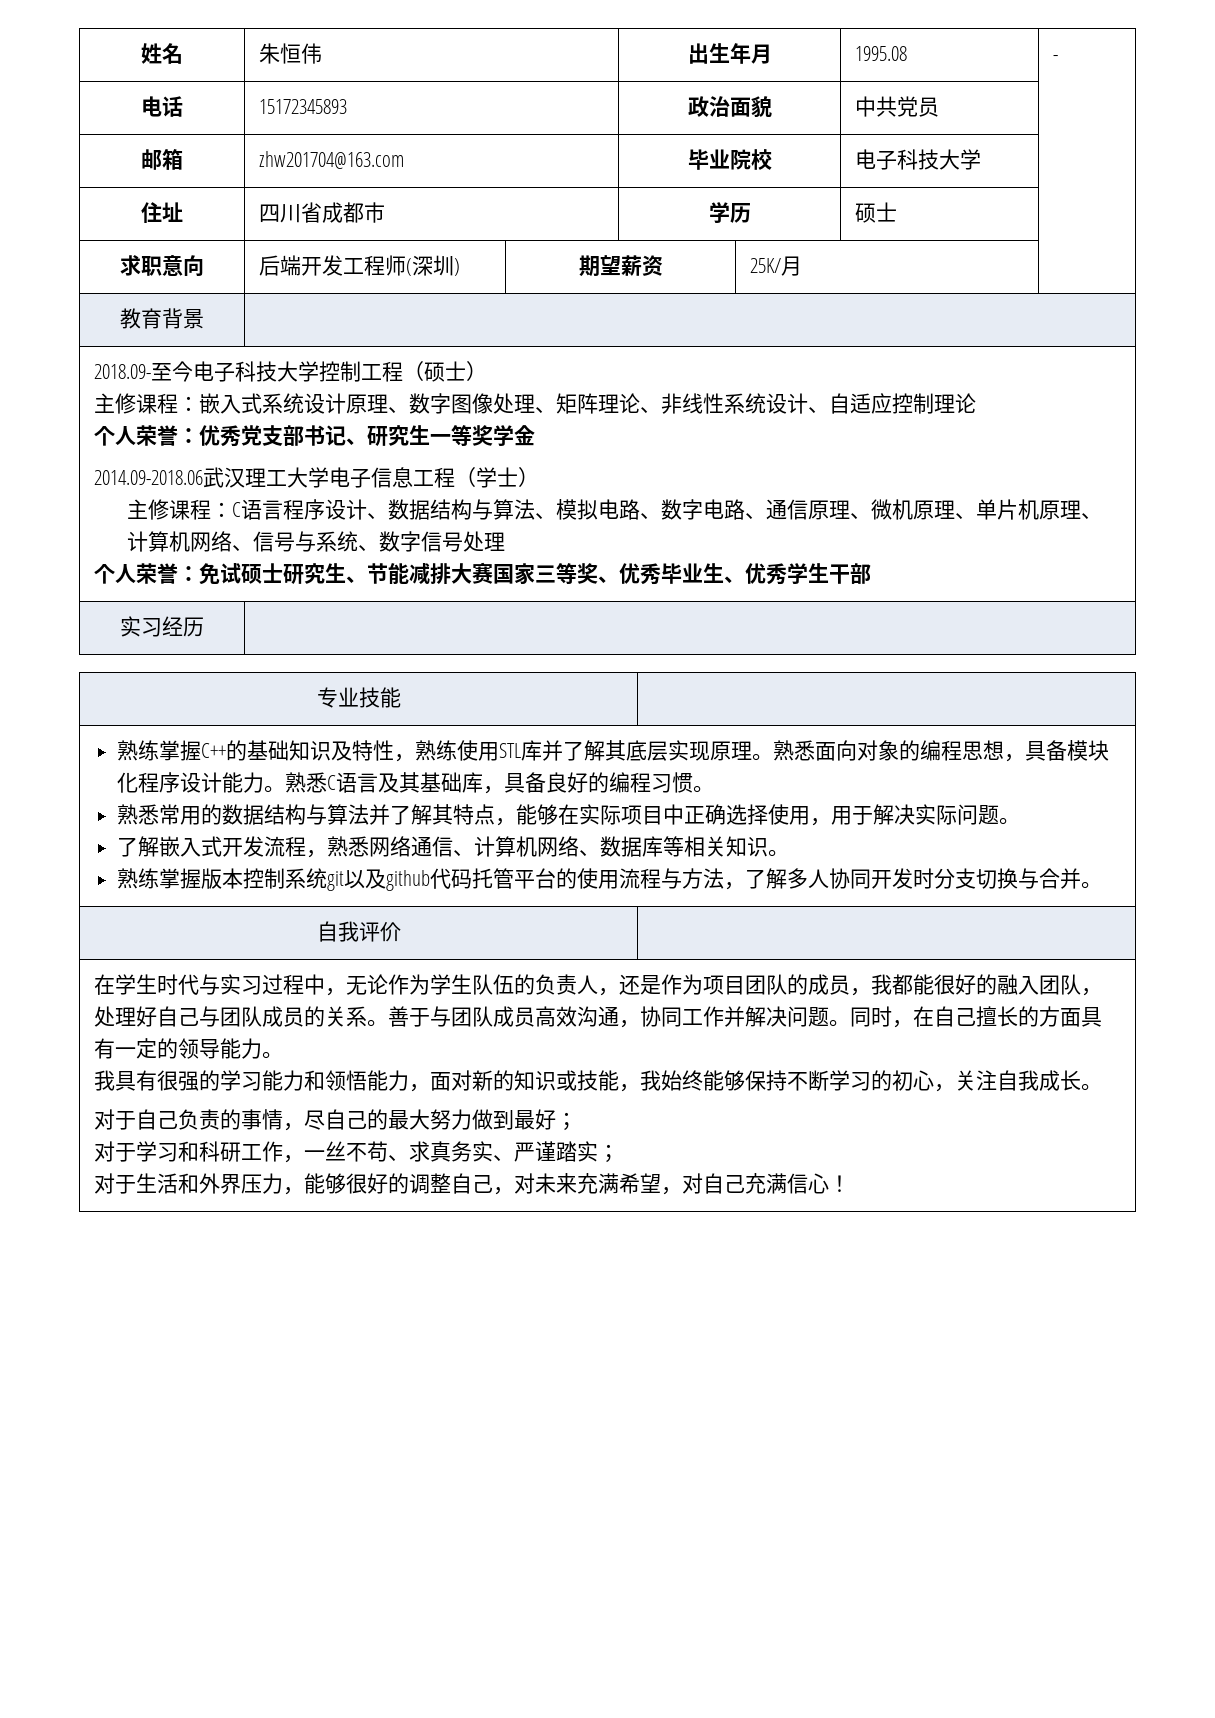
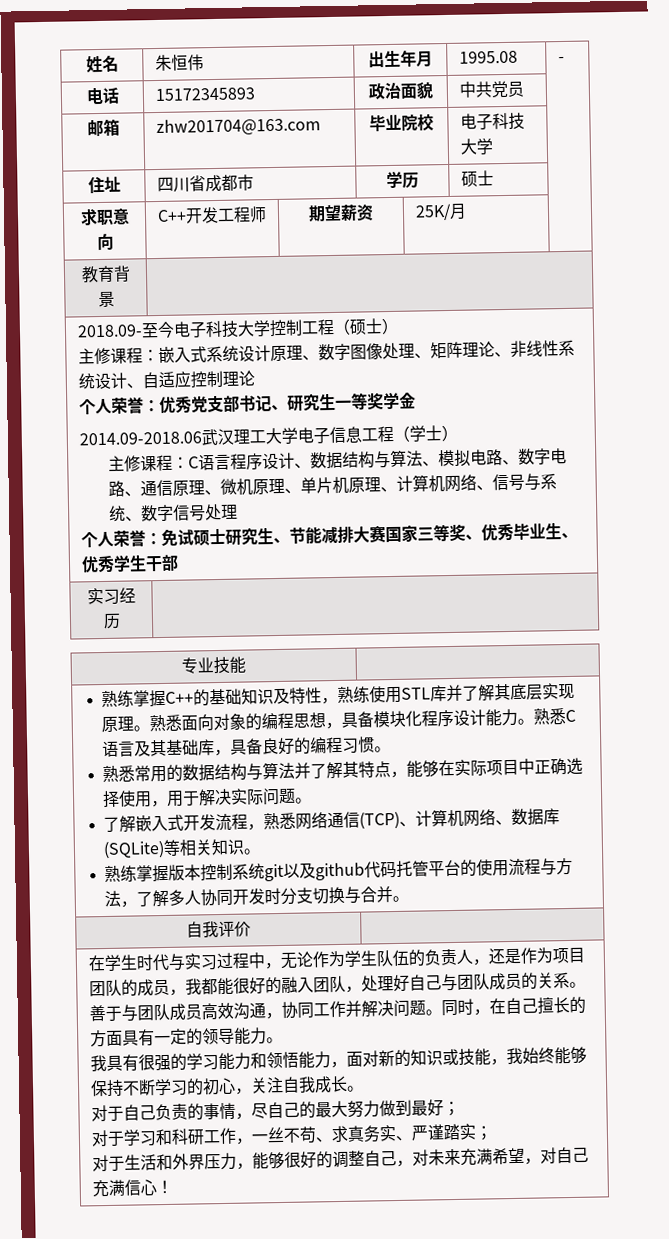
- 求职意向 | 后端开发工程师(深圳) | 期望薪资 | 25K/月 |
+ 求职意向 | C++开发工程师 | 期望薪资 | 25K/月 |
- 了解嵌入式开发流程，熟悉网络通信、计算机网络、数据库等相关知识。
+ 了解嵌入式开发流程，熟悉网络通信(TCP)、计算机网络、数据库(SQLite)等相关知识。

